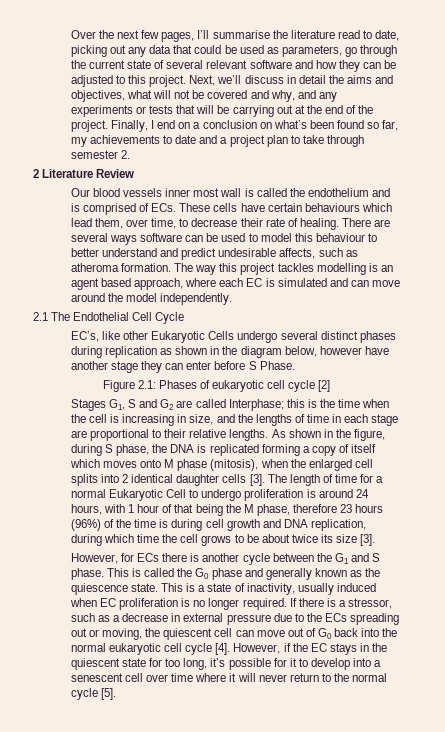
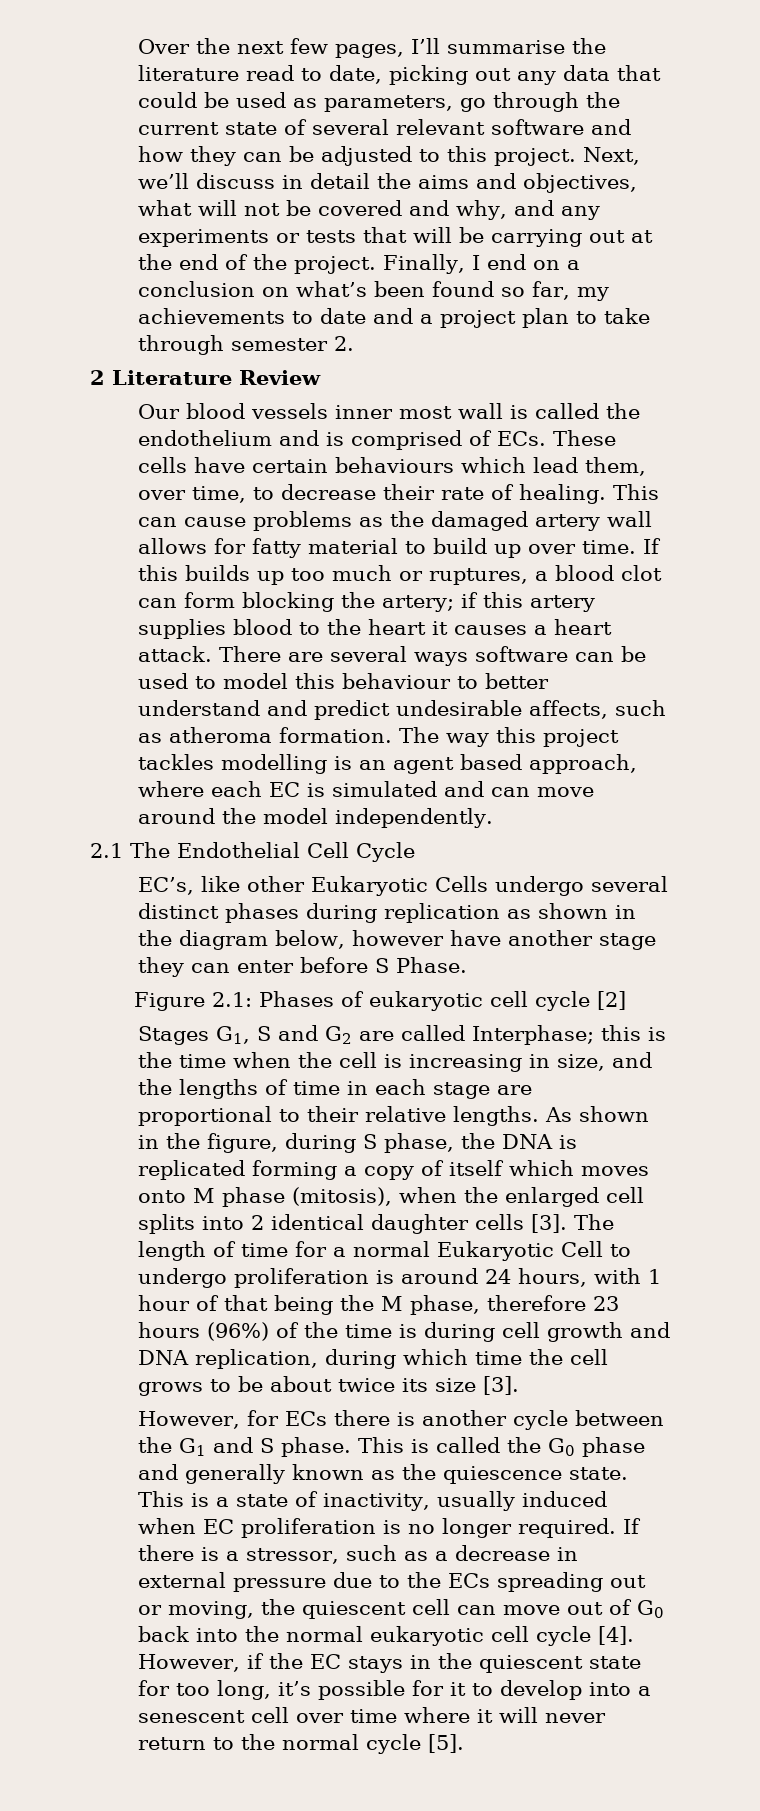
+ This can cause problems as the damaged artery wall allows for fatty material to build up over time. If this builds up too much or ruptures, a blood clot can form blocking the artery; if this artery supplies blood to the heart it causes a heart attack.

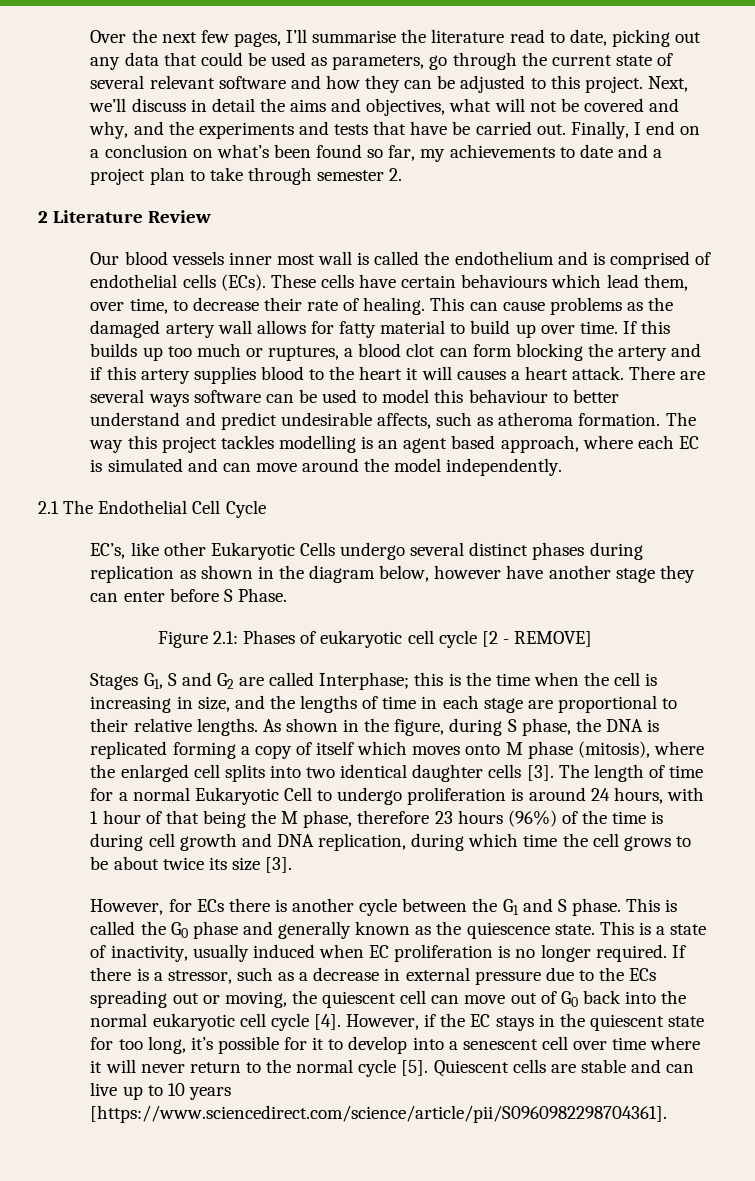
- Next, we’ll discuss in detail the aims and objectives, what will not be covered and why, and any experiments or tests that will be carrying out at the end of the project.
+ Next, we’ll discuss in detail the aims and objectives, what will not be covered and why, and the experiments and tests that have be carried out.
- Our blood vessels inner most wall is called the endothelium and is comprised of ECs. These cells have certain behaviours which lead them, over time, to decrease their rate of healing.
+ Our blood vessels inner most wall is called the endothelium and is comprised of endothelial cells (ECs). These cells have certain behaviours which lead them, over time, to decrease their rate of healing.
- If this builds up too much or ruptures, a blood clot can form blocking the artery; if this artery supplies blood to the heart it causes a heart attack.
+ If this builds up too much or ruptures, a blood clot can form blocking the artery and if this artery supplies blood to the heart it will causes a heart attack.
- Figure 2.1: Phases of eukaryotic cell cycle [2]
+ Figure 2.1: Phases of eukaryotic cell cycle [2 - REMOVE]
- As shown in the figure, during S phase, the DNA is replicated forming a copy of itself which moves onto M phase (mitosis), when the enlarged cell splits into 2 identical daughter cells [3].
+ As shown in the figure, during S phase, the DNA is replicated forming a copy of itself which moves onto M phase (mitosis), where the enlarged cell splits into two identical daughter cells [3].
+ Quiescent cells are stable and can live up to 10 years [https://www.sciencedirect.com/science/article/pii/S0960982298704361].

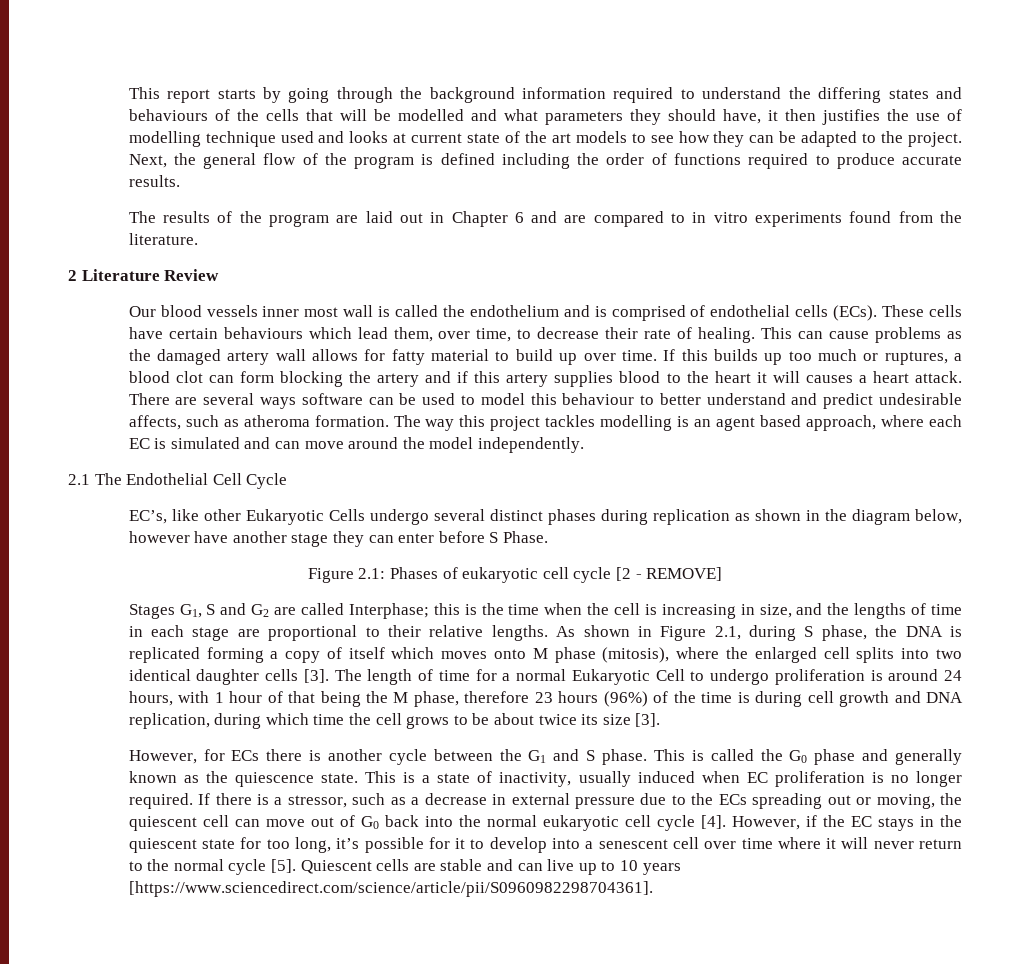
- Over the next few pages, I’ll summarise the literature read to date, picking out any data that could be used as parameters, go through the current state of several relevant software and how they can be adjusted to this project. Next, we’ll discuss in detail the aims and objectives, what will not be covered and why, and the experiments and tests that have be carried out. Finally, I end on a conclusion on what’s been found so far, my achievements to date and a project plan to take through semester 2.
+ This report starts by going through the background information required to understand the differing states and behaviours of the cells that will be modelled and what parameters they should have, it then justifies the use of modelling technique used and looks at current state of the art models to see how they can be adapted to the project. Next, the general flow of the program is defined including the order of functions required to produce accurate results.
+ The results of the program are laid out in Chapter 6 and are compared to in vitro experiments found from the literature.
- As shown in the figure, during S phase, the DNA is replicated forming a copy of itself which moves onto M phase (mitosis), where the enlarged cell splits into two identical daughter cells [3].
+ As shown in Figure 2.1, during S phase, the DNA is replicated forming a copy of itself which moves onto M phase (mitosis), where the enlarged cell splits into two identical daughter cells [3].

